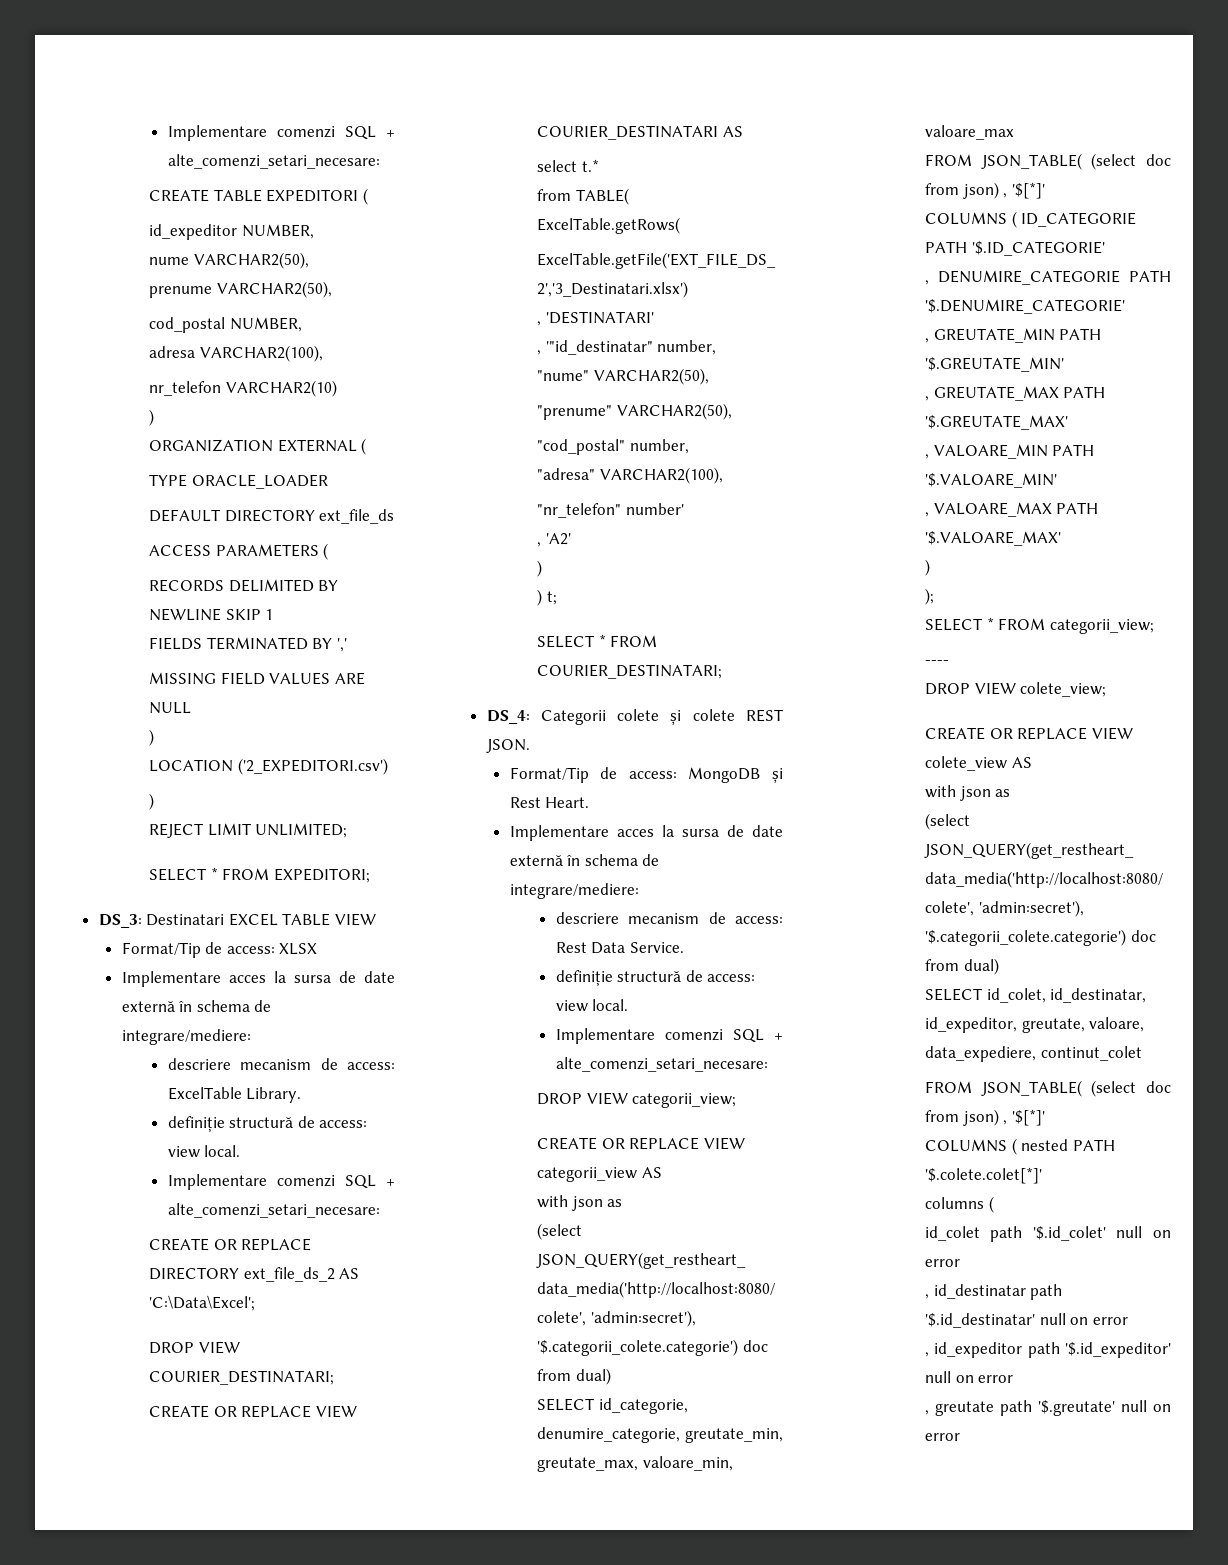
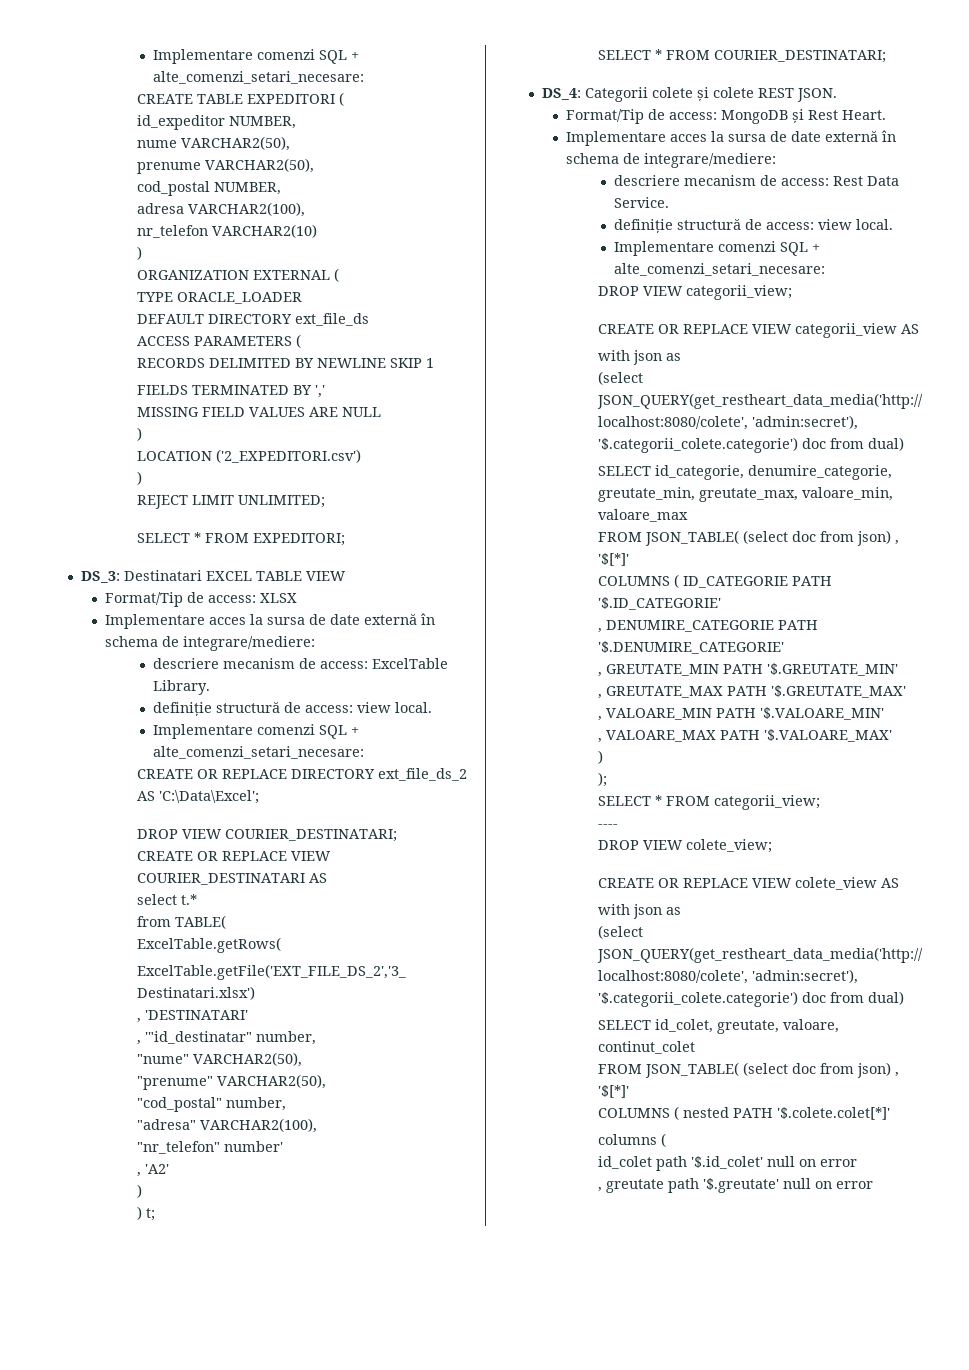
- SELECT id_colet, id_destinatar, id_expeditor, greutate, valoare, data_expediere, continut_colet
+ SELECT id_colet, greutate, valoare, continut_colet
- , id_destinatar path '$.id_destinatar' null on error
- , id_expeditor path '$.id_expeditor' null on error

